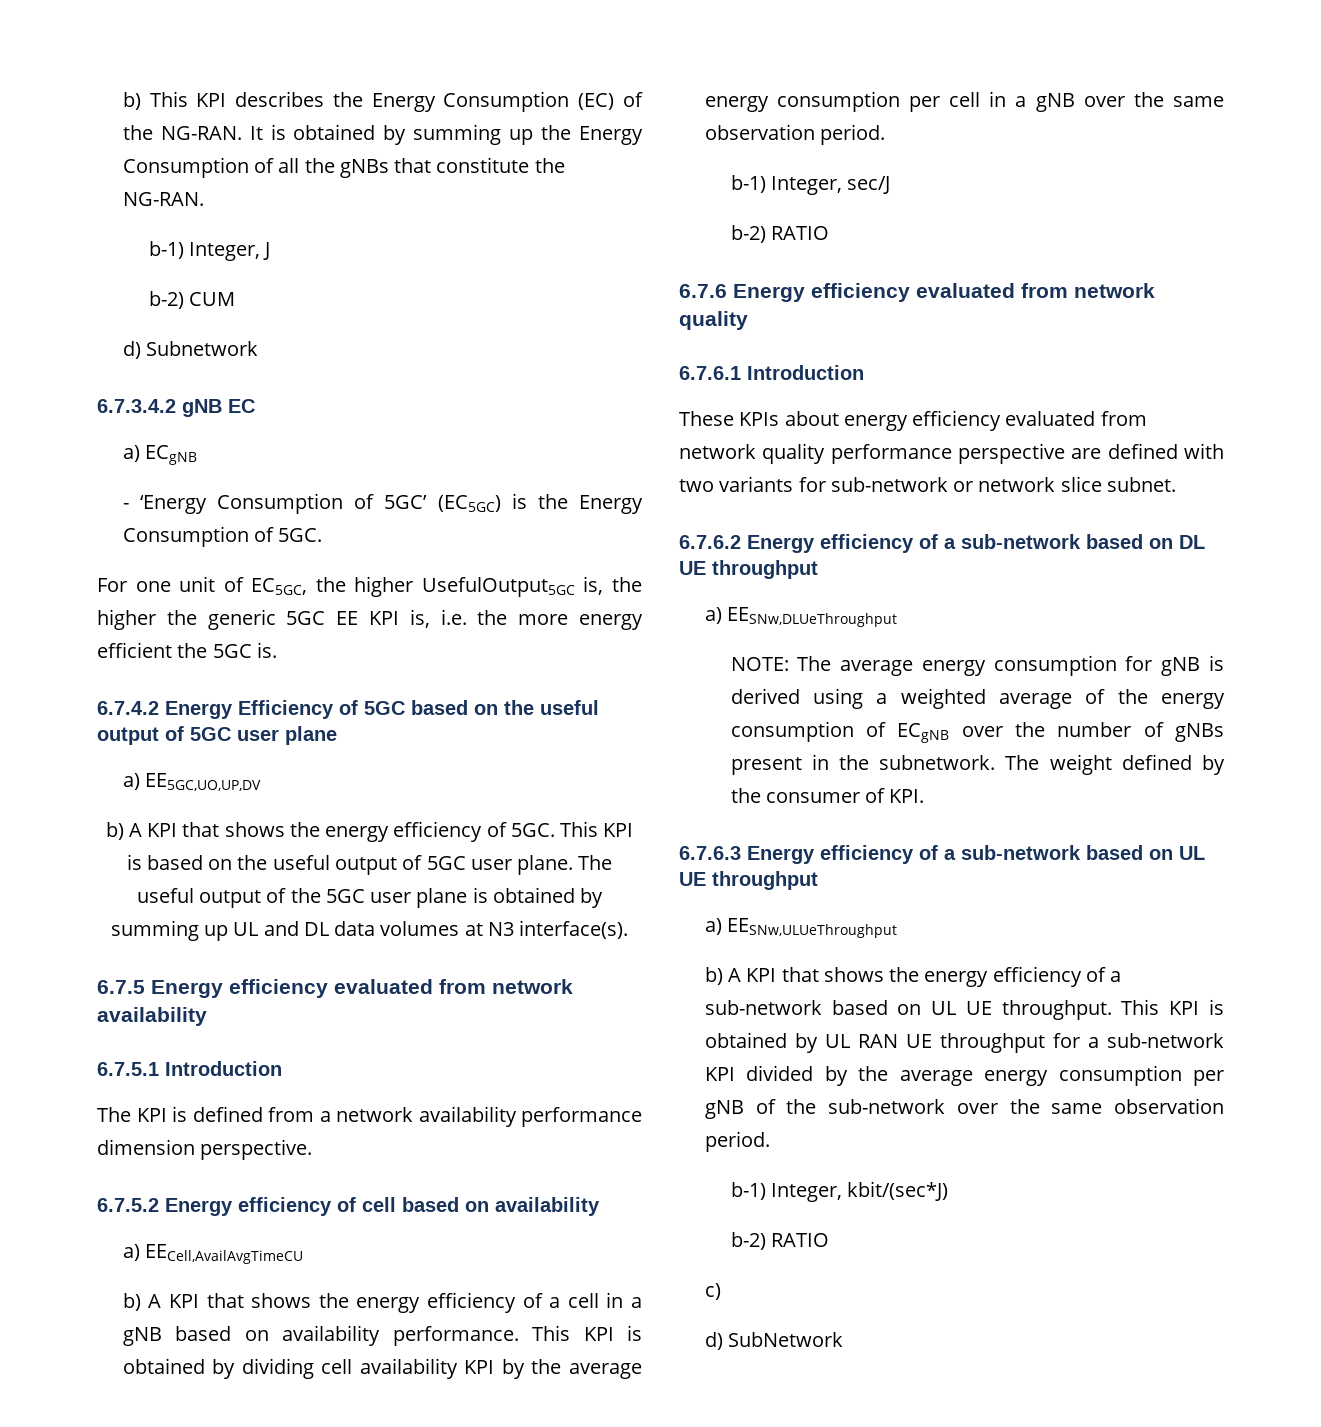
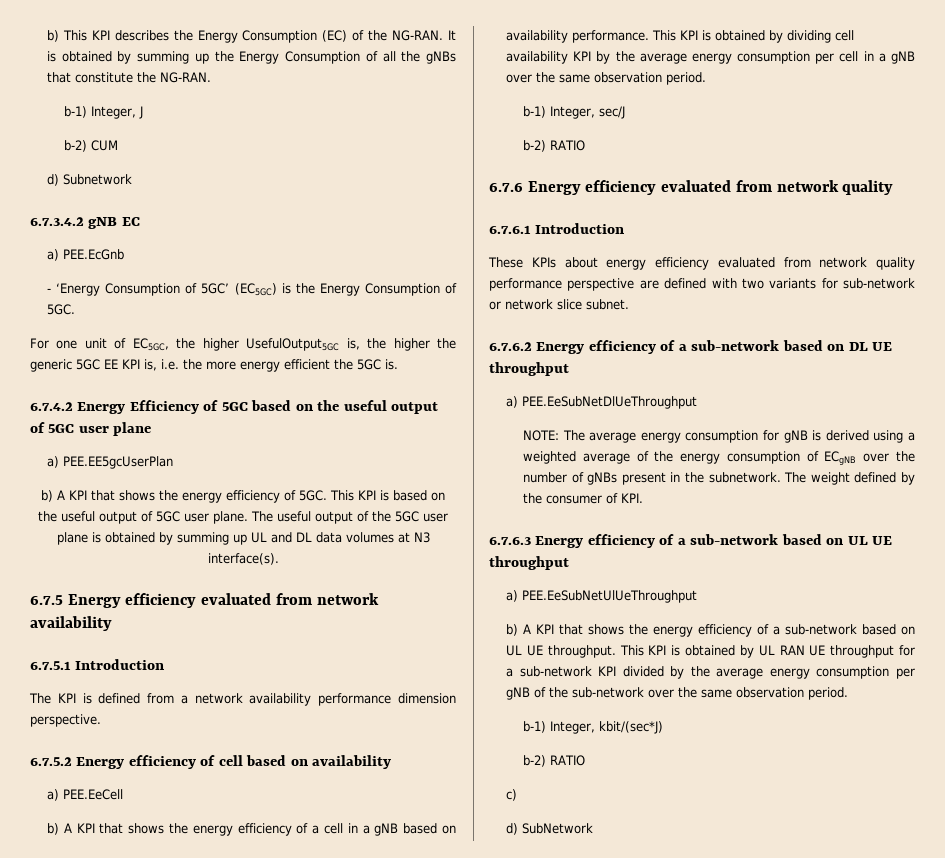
- a) ECgNB
+ a) PEE.EcGnb
- a) EE5GC,UO,UP,DV
+ a) PEE.EE5gcUserPlan
- a) EECell,AvailAvgTimeCU
+ a) PEE.EeCell
- a) EESNw,DLUeThroughput
+ a) PEE.EeSubNetDlUeThroughput
- a) EESNw,ULUeThroughput
+ a) PEE.EeSubNetUlUeThroughput

